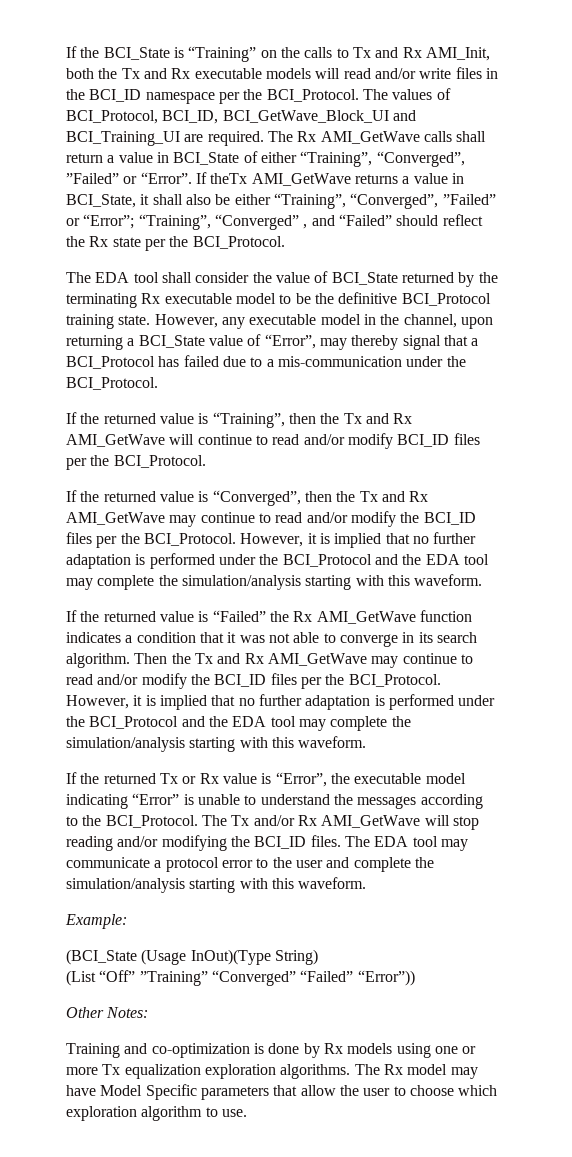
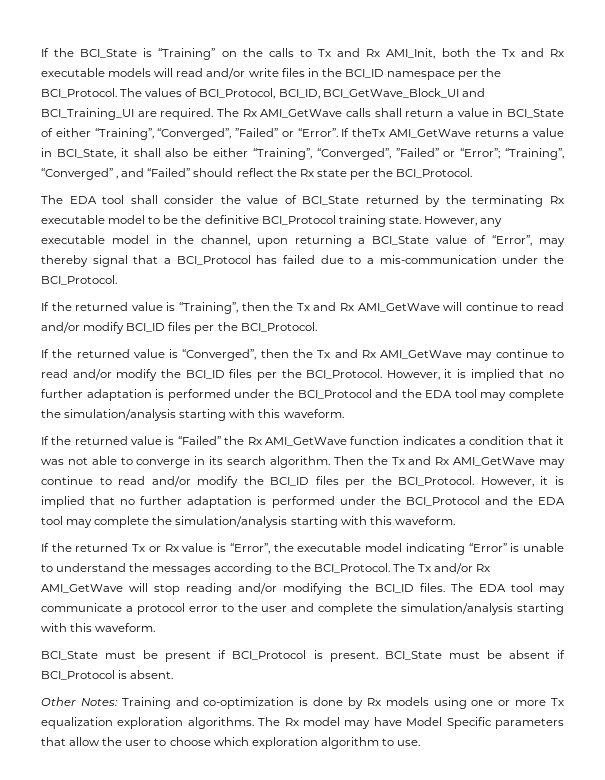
- Example:
- (BCI_State (Usage InOut)(Type String)
- (List “Off” ”Training” “Converged” “Failed” “Error”))
+ BCI_State must be present if BCI_Protocol is present. BCI_State must be absent if BCI_Protocol is absent.
- Other Notes:
- Training and co-optimization is done by Rx models using one or more Tx equalization exploration algorithms.
+ Other Notes: Training and co-optimization is done by Rx models using one or more Tx equalization exploration algorithms.

